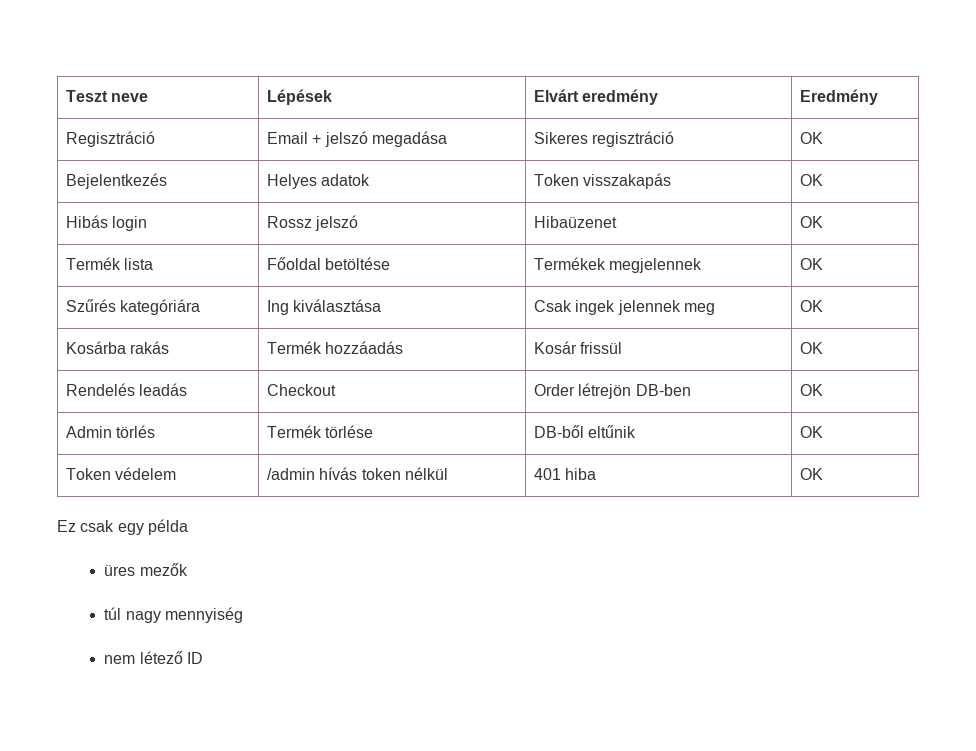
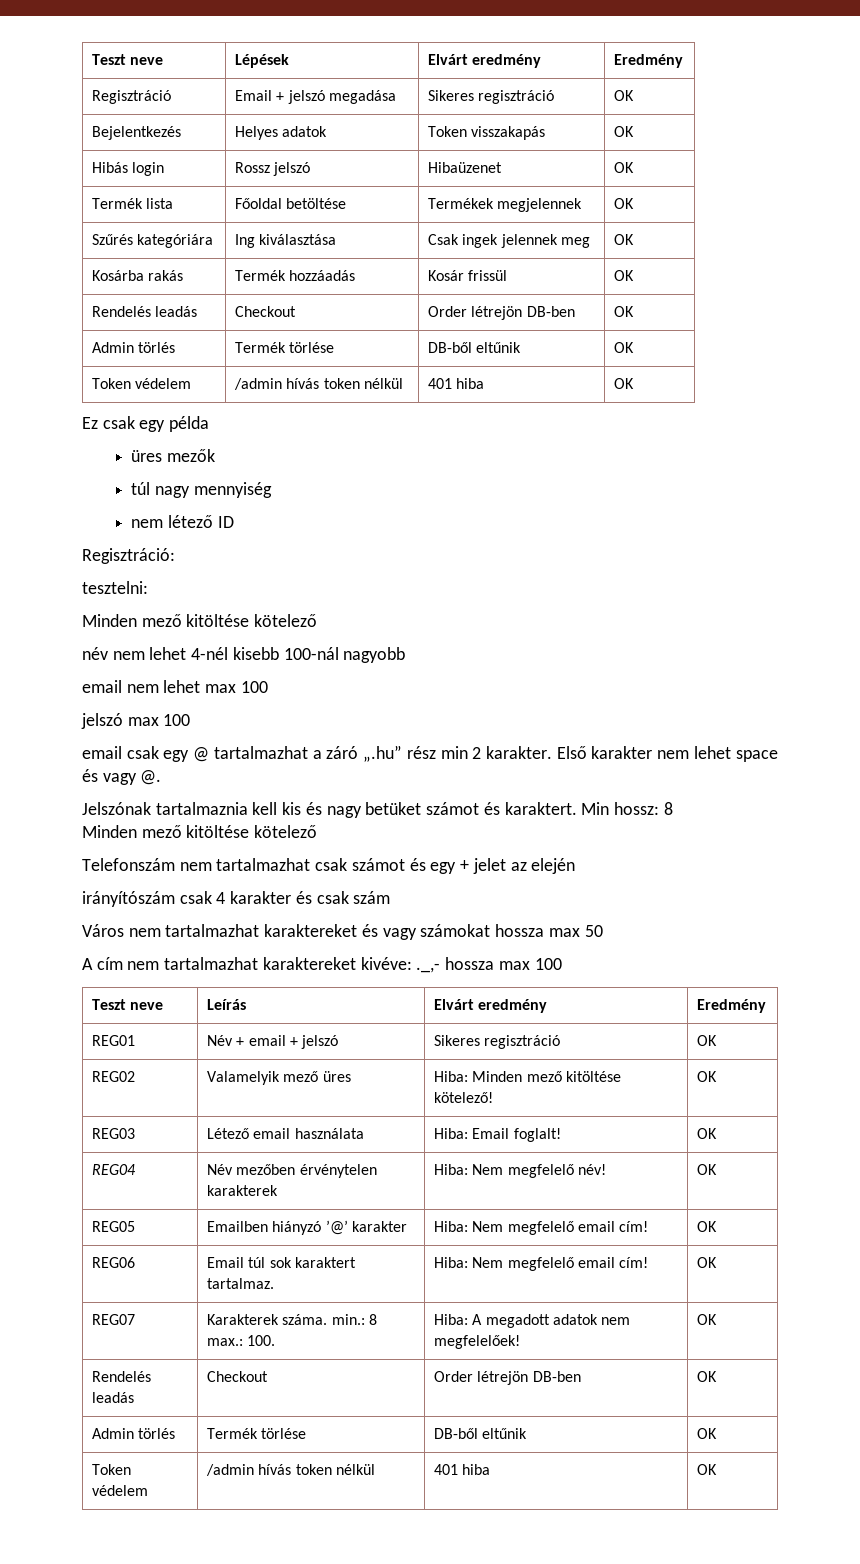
+ Regisztráció:
+ tesztelni:
+ Minden mező kitöltése kötelező
+ név nem lehet 4-nél kisebb 100-nál nagyobb
+ email nem lehet max 100
+ jelszó max 100
+ email csak egy @ tartalmazhat a záró „.hu” rész min 2 karakter. Első karakter nem lehet space és vagy @.
+ Jelszónak tartalmaznia kell kis és nagy betüket számot és karaktert. Min hossz: 8
+ Minden mező kitöltése kötelező
+ Telefonszám nem tartalmazhat csak számot és egy + jelet az elején
+ irányítószám csak 4 karakter és csak szám
+ Város nem tartalmazhat karaktereket és vagy számokat hossza max 50
+ A cím nem tartalmazhat karaktereket kivéve: ._,- hossza max 100
+ Teszt neve | Leírás | Elvárt eredmény | Eredmény
+ REG01 | Név + email + jelszó | Sikeres regisztráció | OK
+ REG02 | Valamelyik mező üres | Hiba: Minden mező kitöltése kötelező! | OK
+ REG03 | Létező email használata | Hiba: Email foglalt! | OK
+ REG04 | Név mezőben érvénytelen karakterek | Hiba: Nem megfelelő név! | OK
+ REG05 | Emailben hiányzó ’@’ karakter | Hiba: Nem megfelelő email cím! | OK
+ REG06 | Email túl sok karaktert tartalmaz. | Hiba: Nem megfelelő email cím! | OK
+ REG07 | Karakterek száma. min.: 8 max.: 100. | Hiba: A megadott adatok nem megfelelőek! | OK
+ Rendelés leadás | Checkout | Order létrejön DB-ben | OK
+ Admin törlés | Termék törlése | DB-ből eltűnik | OK
+ Token védelem | /admin hívás token nélkül | 401 hiba | OK

